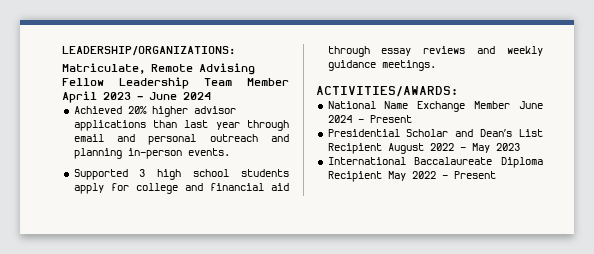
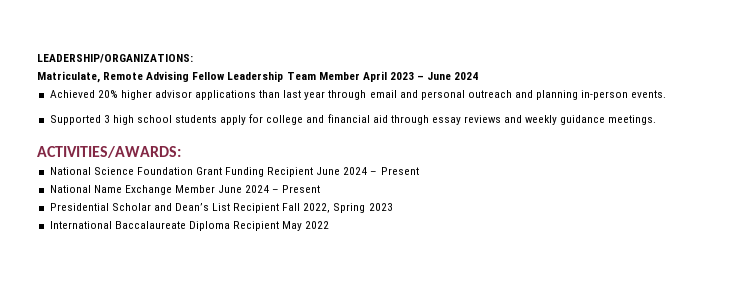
+ National Science Foundation Grant Funding Recipient June 2024 – Present
- Presidential Scholar and Dean’s List Recipient August 2022 – May 2023
+ Presidential Scholar and Dean’s List Recipient Fall 2022, Spring 2023
- International Baccalaureate Diploma Recipient May 2022 – Present
+ International Baccalaureate Diploma Recipient May 2022

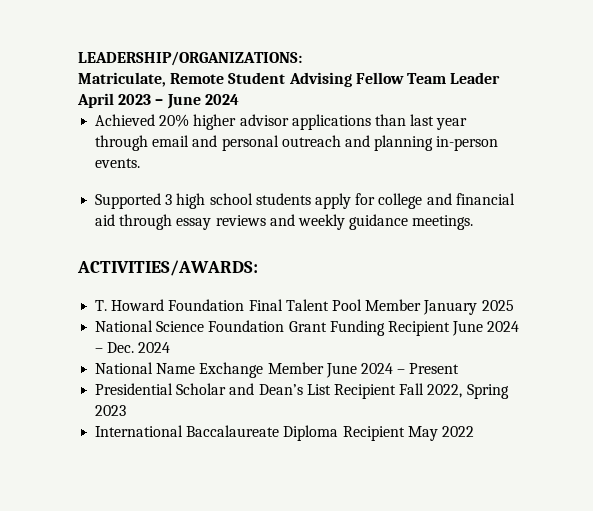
- Matriculate, Remote Advising Fellow Leadership Team Member April 2023 – June 2024
+ Matriculate, Remote Student Advising Fellow Team Leader April 2023 – June 2024
+ T. Howard Foundation Final Talent Pool Member January 2025
- National Science Foundation Grant Funding Recipient June 2024 – Present
+ National Science Foundation Grant Funding Recipient June 2024 – Dec. 2024

